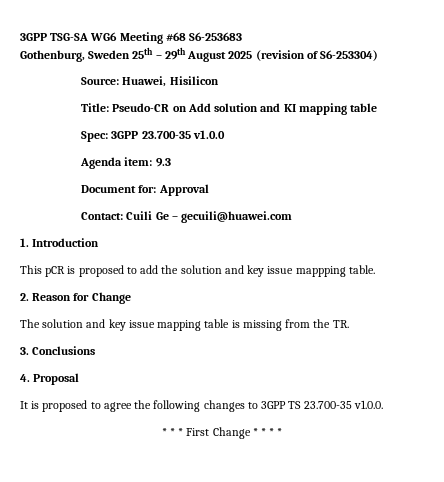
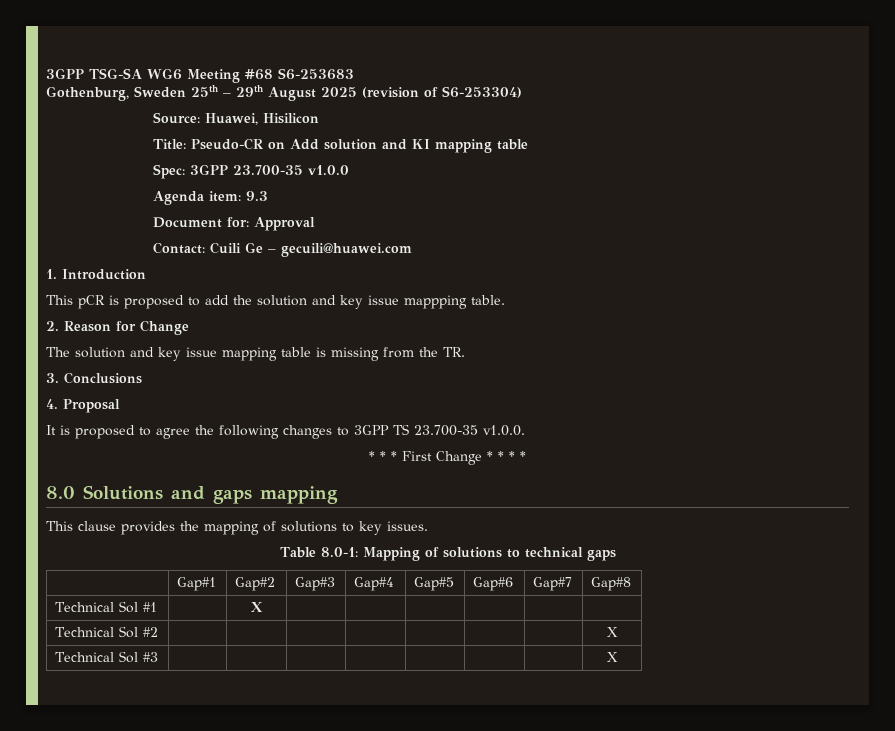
+ 8.0 Solutions and gaps mapping
+ This clause provides the mapping of solutions to key issues.
+ Table 8.0-1: Mapping of solutions to technical gaps
+ | Gap#1 | Gap#2 | Gap#3 | Gap#4 | Gap#5 | Gap#6 | Gap#7 | Gap#8
+ Technical Sol #1 | | X | | | | | |
+ Technical Sol #2 | | | | | | | | X
+ Technical Sol #3 | | | | | | | | X

